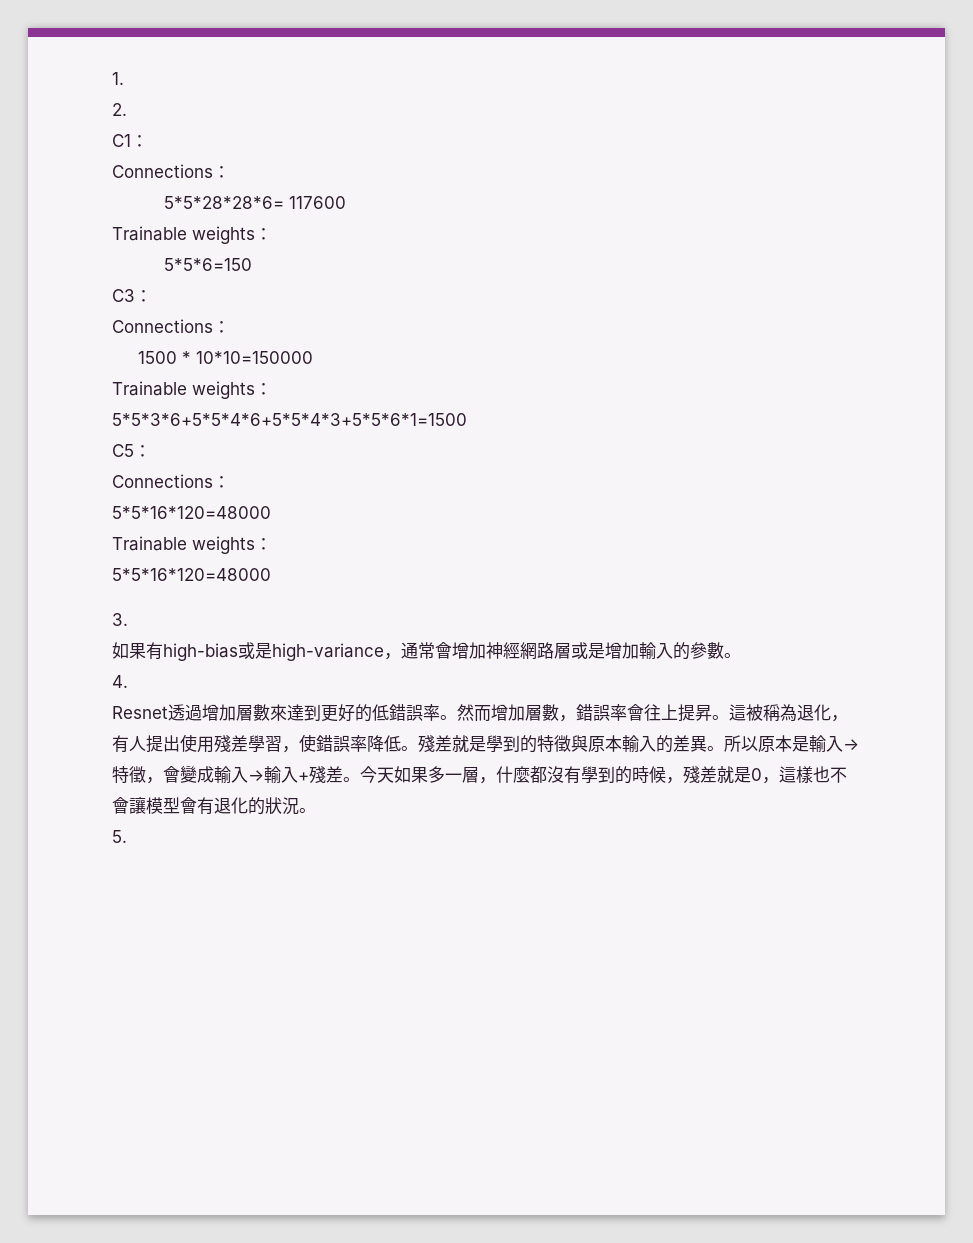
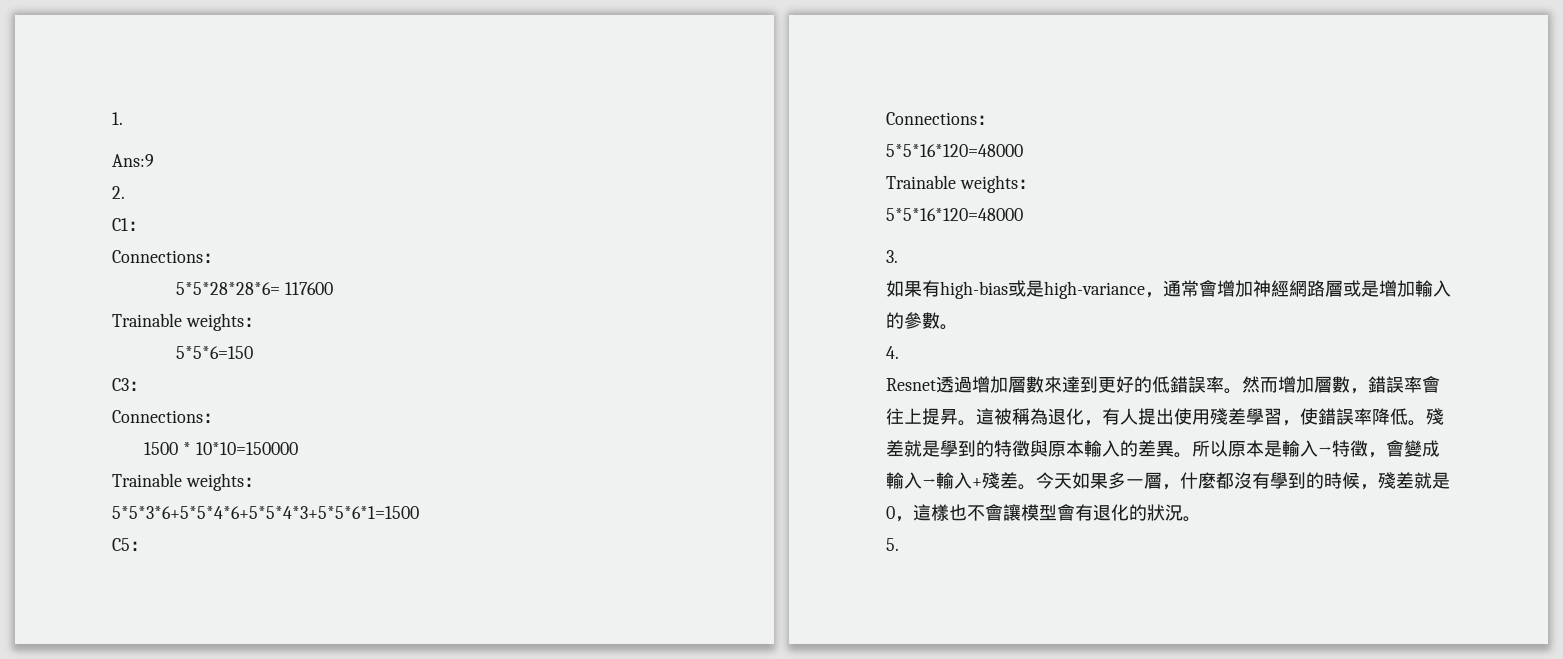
+ Ans:9

